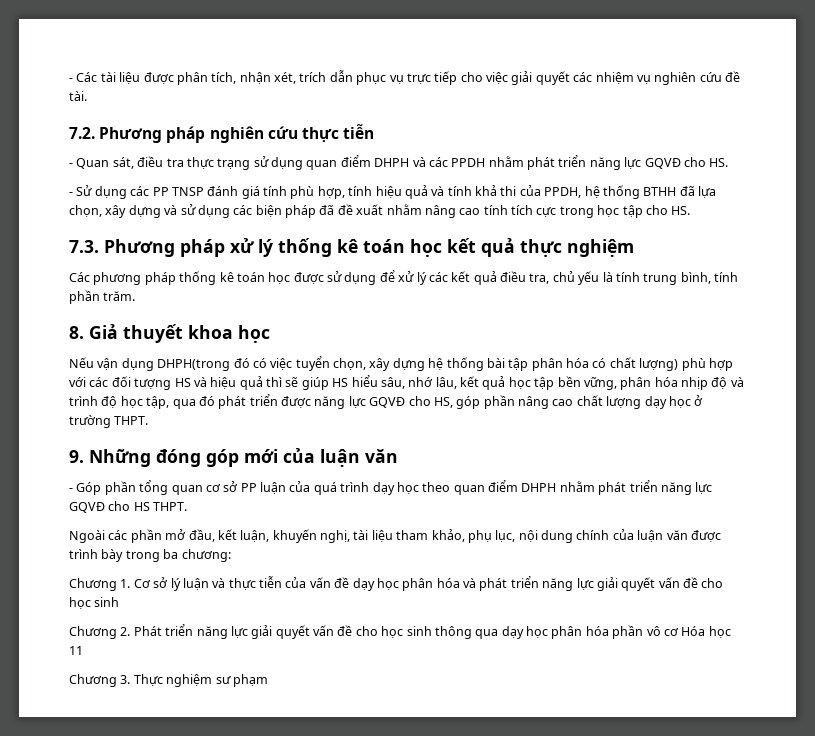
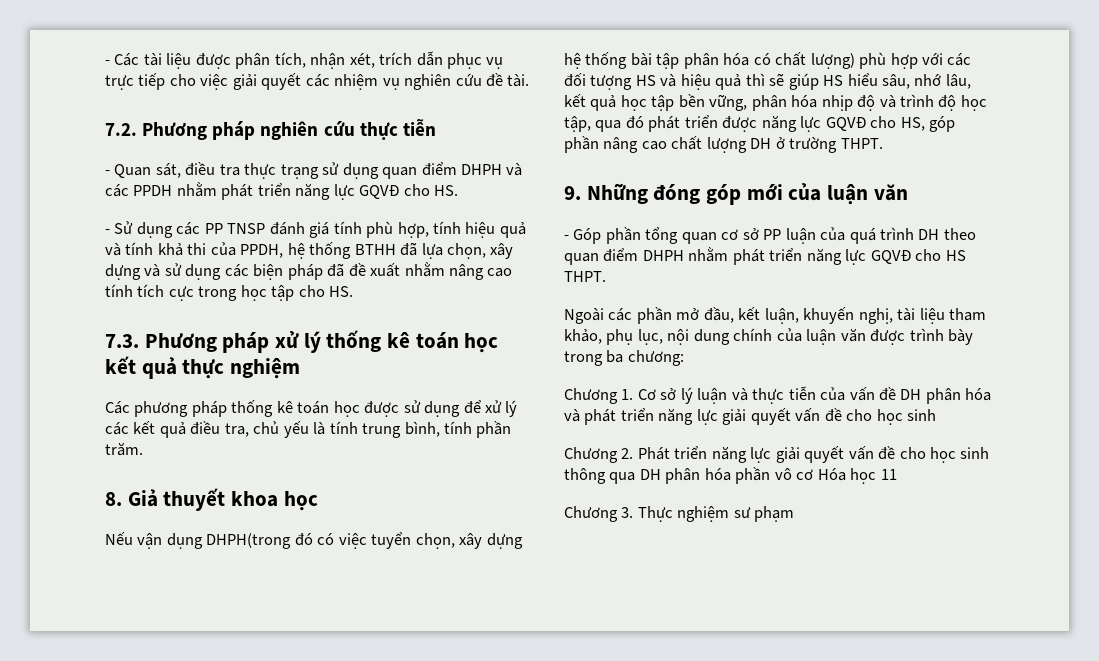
- Nếu vận dụng DHPH(trong đó có việc tuyển chọn, xây dựng hệ thống bài tập phân hóa có chất lượng) phù hợp với các đối tượng HS và hiệu quả thì sẽ giúp HS hiểu sâu, nhớ lâu, kết quả học tập bền vững, phân hóa nhịp độ và trình độ học tập, qua đó phát triển được năng lực GQVĐ cho HS, góp phần nâng cao chất lượng dạy học ở trường THPT.
+ Nếu vận dụng DHPH(trong đó có việc tuyển chọn, xây dựng hệ thống bài tập phân hóa có chất lượng) phù hợp với các đối tượng HS và hiệu quả thì sẽ giúp HS hiểu sâu, nhớ lâu, kết quả học tập bền vững, phân hóa nhịp độ và trình độ học tập, qua đó phát triển được năng lực GQVĐ cho HS, góp phần nâng cao chất lượng DH ở trường THPT.
- - Góp phần tổng quan cơ sở PP luận của quá trình dạy học theo quan điểm DHPH nhằm phát triển năng lực GQVĐ cho HS THPT.
+ - Góp phần tổng quan cơ sở PP luận của quá trình DH theo quan điểm DHPH nhằm phát triển năng lực GQVĐ cho HS THPT.
- Chương 1. Cơ sở lý luận và thực tiễn của vấn đề dạy học phân hóa và phát triển năng lực giải quyết vấn đề cho học sinh
+ Chương 1. Cơ sở lý luận và thực tiễn của vấn đề DH phân hóa và phát triển năng lực giải quyết vấn đề cho học sinh
- Chương 2. Phát triển năng lực giải quyết vấn đề cho học sinh thông qua dạy học phân hóa phần vô cơ Hóa học 11
+ Chương 2. Phát triển năng lực giải quyết vấn đề cho học sinh thông qua DH phân hóa phần vô cơ Hóa học 11

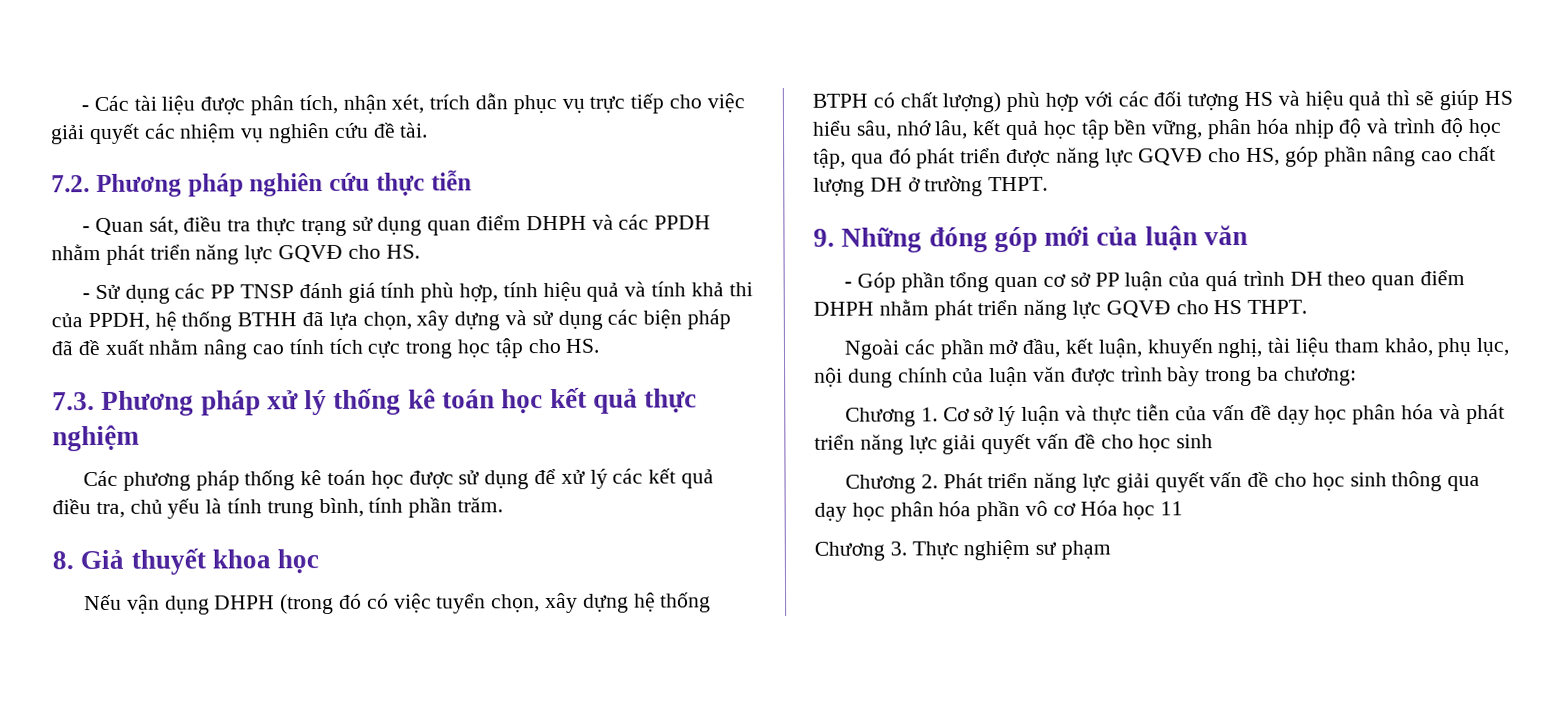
- Nếu vận dụng DHPH(trong đó có việc tuyển chọn, xây dựng hệ thống bài tập phân hóa có chất lượng) phù hợp với các đối tượng HS và hiệu quả thì sẽ giúp HS hiểu sâu, nhớ lâu, kết quả học tập bền vững, phân hóa nhịp độ và trình độ học tập, qua đó phát triển được năng lực GQVĐ cho HS, góp phần nâng cao chất lượng DH ở trường THPT.
+ Nếu vận dụng DHPH (trong đó có việc tuyển chọn, xây dựng hệ thống BTPH có chất lượng) phù hợp với các đối tượng HS và hiệu quả thì sẽ giúp HS hiểu sâu, nhớ lâu, kết quả học tập bền vững, phân hóa nhịp độ và trình độ học tập, qua đó phát triển được năng lực GQVĐ cho HS, góp phần nâng cao chất lượng DH ở trường THPT.
- Chương 1. Cơ sở lý luận và thực tiễn của vấn đề DH phân hóa và phát triển năng lực giải quyết vấn đề cho học sinh
+ Chương 1. Cơ sở lý luận và thực tiễn của vấn đề dạy học phân hóa và phát triển năng lực giải quyết vấn đề cho học sinh
- Chương 2. Phát triển năng lực giải quyết vấn đề cho học sinh thông qua DH phân hóa phần vô cơ Hóa học 11
+ Chương 2. Phát triển năng lực giải quyết vấn đề cho học sinh thông qua dạy học phân hóa phần vô cơ Hóa học 11

